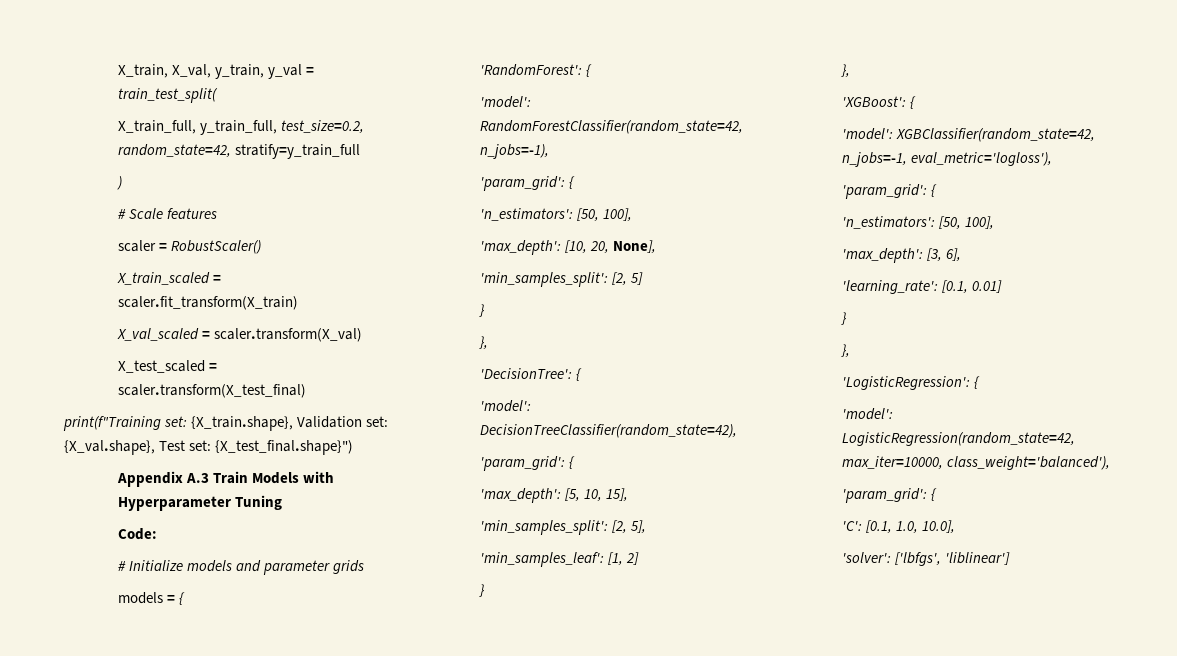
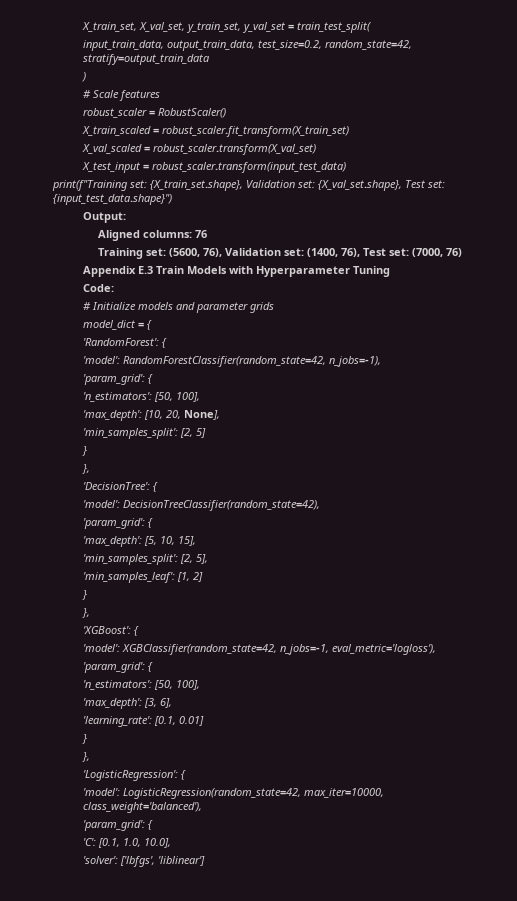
- X_train, X_val, y_train, y_val = train_test_split(
+ X_train_set, X_val_set, y_train_set, y_val_set = train_test_split(
- X_train_full, y_train_full, test_size=0.2, random_state=42, stratify=y_train_full
+ input_train_data, output_train_data, test_size=0.2, random_state=42, stratify=output_train_data
- scaler = RobustScaler()
+ robust_scaler = RobustScaler()
- X_train_scaled = scaler.fit_transform(X_train)
+ X_train_scaled = robust_scaler.fit_transform(X_train_set)
- X_val_scaled = scaler.transform(X_val)
- X_test_scaled = scaler.transform(X_test_final)
+ X_val_scaled = robust_scaler.transform(X_val_set)
+ X_test_input = robust_scaler.transform(input_test_data)
- print(f"Training set: {X_train.shape}, Validation set: {X_val.shape}, Test set: {X_test_final.shape}")
+ print(f"Training set: {X_train_set.shape}, Validation set: {X_val_set.shape}, Test set: {input_test_data.shape}")
+ Output:
+ Aligned columns: 76
+ Training set: (5600, 76), Validation set: (1400, 76), Test set: (7000, 76)
- Appendix A.3 Train Models with Hyperparameter Tuning
+ Appendix E.3 Train Models with Hyperparameter Tuning
- models = {
+ model_dict = {

